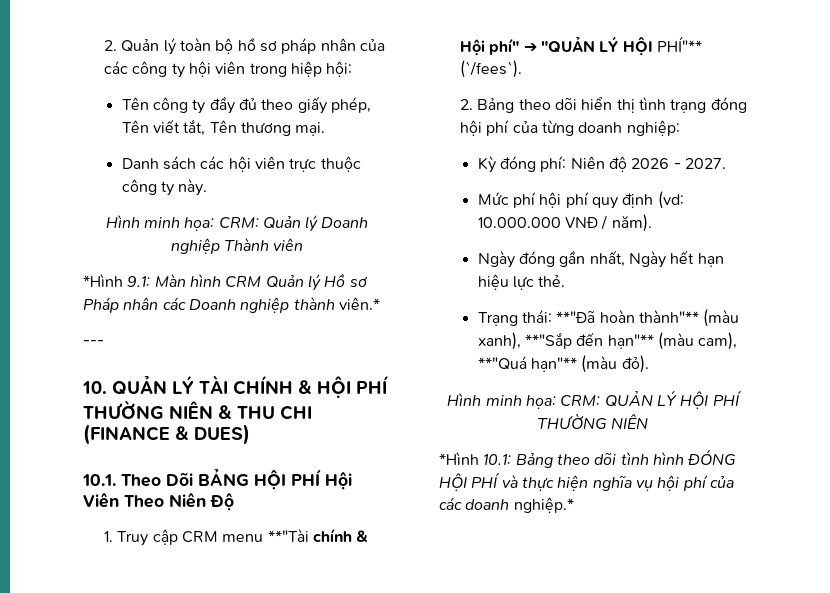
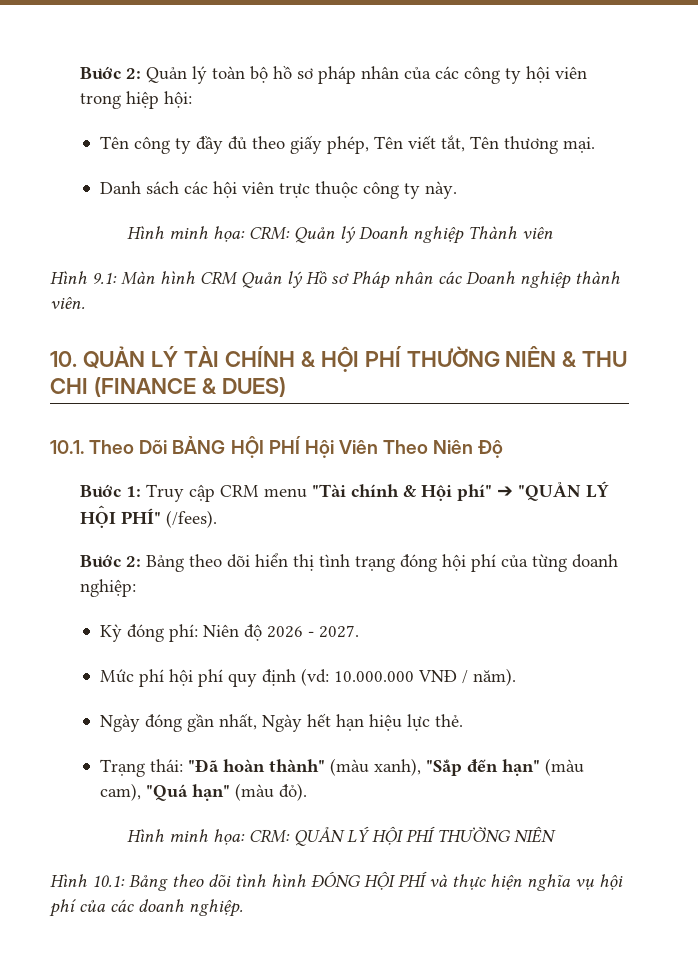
- 2. Quản lý toàn bộ hồ sơ pháp nhân của các công ty hội viên trong hiệp hội:
+ Bước 2: Quản lý toàn bộ hồ sơ pháp nhân của các công ty hội viên trong hiệp hội:
- *Hình 9.1: Màn hình CRM Quản lý Hồ sơ Pháp nhân các Doanh nghiệp thành viên.*
- ---
+ Hình 9.1: Màn hình CRM Quản lý Hồ sơ Pháp nhân các Doanh nghiệp thành viên.
- 1. Truy cập CRM menu **"Tài chính & Hội phí" ➔ "QUẢN LÝ HỘI PHÍ"** (`/fees`).
- 2. Bảng theo dõi hiển thị tình trạng đóng hội phí của từng doanh nghiệp:
+ Bước 1: Truy cập CRM menu "Tài chính & Hội phí" ➔ "QUẢN LÝ HỘI PHÍ" (/fees).
+ Bước 2: Bảng theo dõi hiển thị tình trạng đóng hội phí của từng doanh nghiệp:
- Trạng thái: **"Đã hoàn thành"** (màu xanh), **"Sắp đến hạn"** (màu cam), **"Quá hạn"** (màu đỏ).
+ Trạng thái: "Đã hoàn thành" (màu xanh), "Sắp đến hạn" (màu cam), "Quá hạn" (màu đỏ).
- *Hình 10.1: Bảng theo dõi tình hình ĐÓNG HỘI PHÍ và thực hiện nghĩa vụ hội phí của các doanh nghiệp.*
+ Hình 10.1: Bảng theo dõi tình hình ĐÓNG HỘI PHÍ và thực hiện nghĩa vụ hội phí của các doanh nghiệp.

